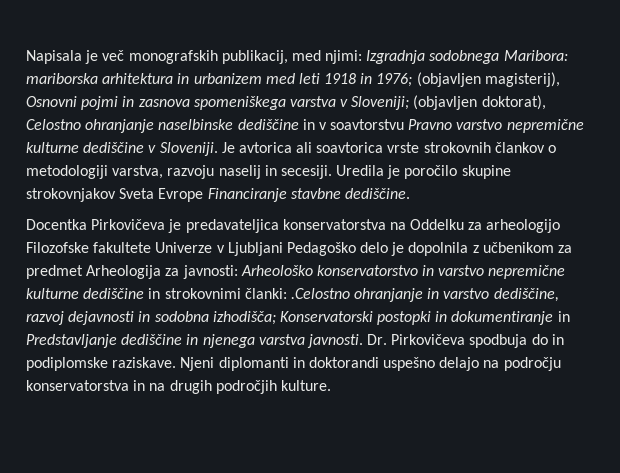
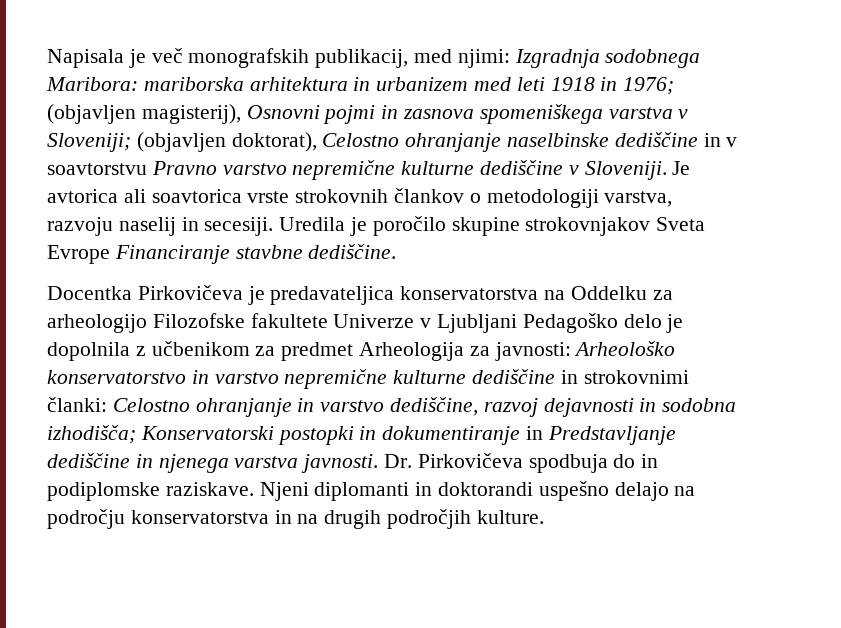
- Docentka Pirkovičeva je predavateljica konservatorstva na Oddelku za arheologijo Filozofske fakultete Univerze v Ljubljani Pedagoško delo je dopolnila z učbenikom za predmet Arheologija za javnosti: Arheološko konservatorstvo in varstvo nepremične kulturne dediščine in strokovnimi članki: .Celostno ohranjanje in varstvo dediščine, razvoj dejavnosti in sodobna izhodišča; Konservatorski postopki in dokumentiranje in Predstavljanje dediščine in njenega varstva javnosti.
+ Docentka Pirkovičeva je predavateljica konservatorstva na Oddelku za arheologijo Filozofske fakultete Univerze v Ljubljani Pedagoško delo je dopolnila z učbenikom za predmet Arheologija za javnosti: Arheološko konservatorstvo in varstvo nepremične kulturne dediščine in strokovnimi članki: Celostno ohranjanje in varstvo dediščine, razvoj dejavnosti in sodobna izhodišča; Konservatorski postopki in dokumentiranje in Predstavljanje dediščine in njenega varstva javnosti.

